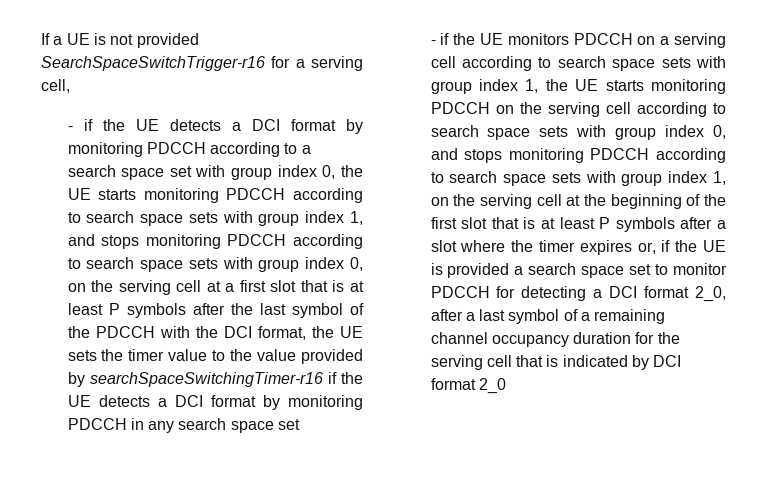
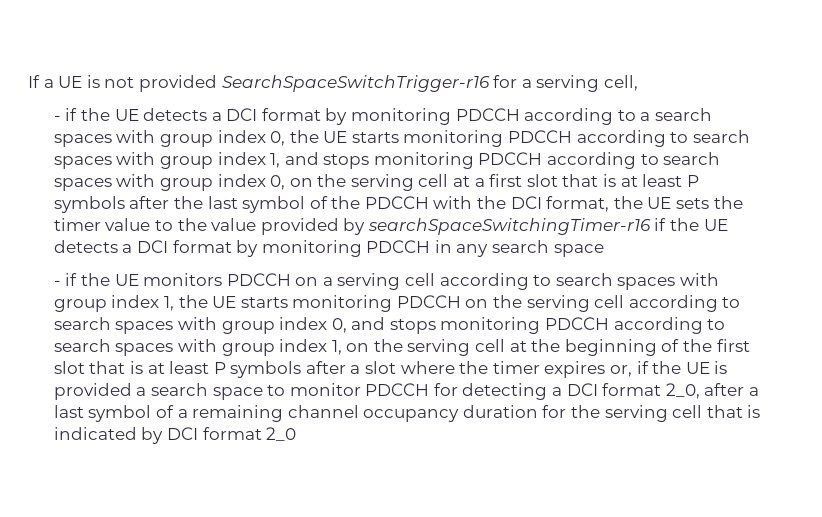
- - if the UE detects a DCI format by monitoring PDCCH according to a search space set with group index 0, the UE starts monitoring PDCCH according to search space sets with group index 1, and stops monitoring PDCCH according to search space sets with group index 0, on the serving cell at a first slot that is at least P symbols after the last symbol of the PDCCH with the DCI format, the UE sets the timer value to the value provided by searchSpaceSwitchingTimer-r16 if the UE detects a DCI format by monitoring PDCCH in any search space set
+ - if the UE detects a DCI format by monitoring PDCCH according to a search spaces with group index 0, the UE starts monitoring PDCCH according to search spaces with group index 1, and stops monitoring PDCCH according to search spaces with group index 0, on the serving cell at a first slot that is at least P symbols after the last symbol of the PDCCH with the DCI format, the UE sets the timer value to the value provided by searchSpaceSwitchingTimer-r16 if the UE detects a DCI format by monitoring PDCCH in any search space
- - if the UE monitors PDCCH on a serving cell according to search space sets with group index 1, the UE starts monitoring PDCCH on the serving cell according to search space sets with group index 0, and stops monitoring PDCCH according to search space sets with group index 1, on the serving cell at the beginning of the first slot that is at least P symbols after a slot where the timer expires or, if the UE is provided a search space set to monitor PDCCH for detecting a DCI format 2_0, after a last symbol of a remaining channel occupancy duration for the serving cell that is indicated by DCI format 2_0
+ - if the UE monitors PDCCH on a serving cell according to search spaces with group index 1, the UE starts monitoring PDCCH on the serving cell according to search spaces with group index 0, and stops monitoring PDCCH according to search spaces with group index 1, on the serving cell at the beginning of the first slot that is at least P symbols after a slot where the timer expires or, if the UE is provided a search space to monitor PDCCH for detecting a DCI format 2_0, after a last symbol of a remaining channel occupancy duration for the serving cell that is indicated by DCI format 2_0

